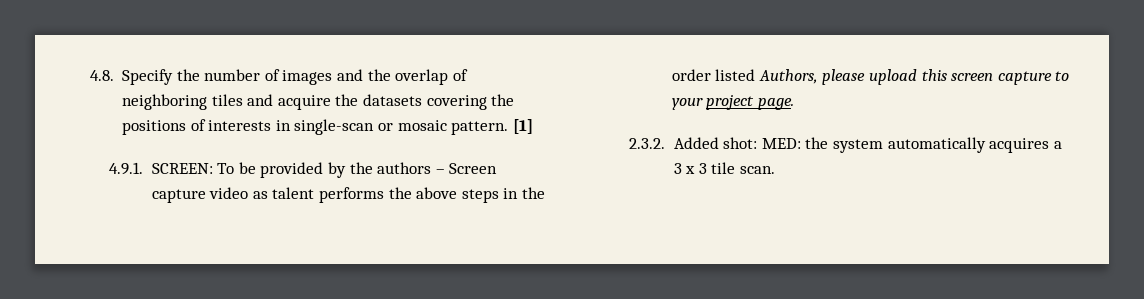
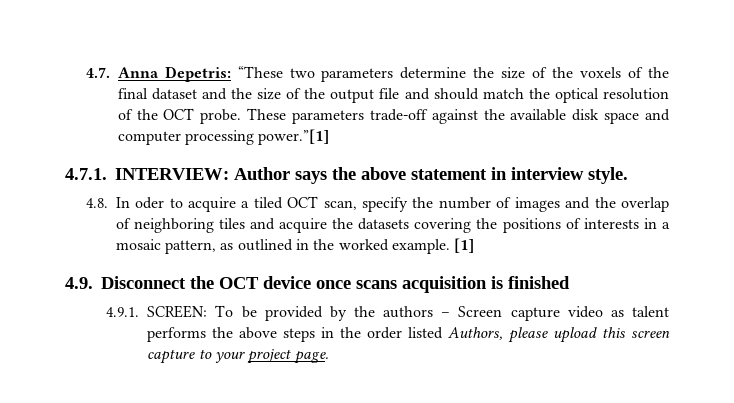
- 4.8. Specify the number of images and the overlap of neighboring tiles and acquire the datasets covering the positions of interests in single-scan or mosaic pattern. [1]
+ 4.7. Anna Depetris: “These two parameters determine the size of the voxels of the final dataset and the size of the output file and should match the optical resolution of the OCT probe. These parameters trade-off against the available disk space and computer processing power.”[1]
+ 4.7.1. INTERVIEW: Author says the above statement in interview style.
+ 4.8. In oder to acquire a tiled OCT scan, specify the number of images and the overlap of neighboring tiles and acquire the datasets covering the positions of interests in a mosaic pattern, as outlined in the worked example. [1]
+ 4.9. Disconnect the OCT device once scans acquisition is finished
- 2.3.2. Added shot: MED: the system automatically acquires a 3 x 3 tile scan.

